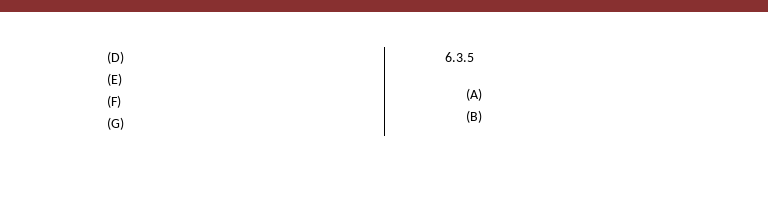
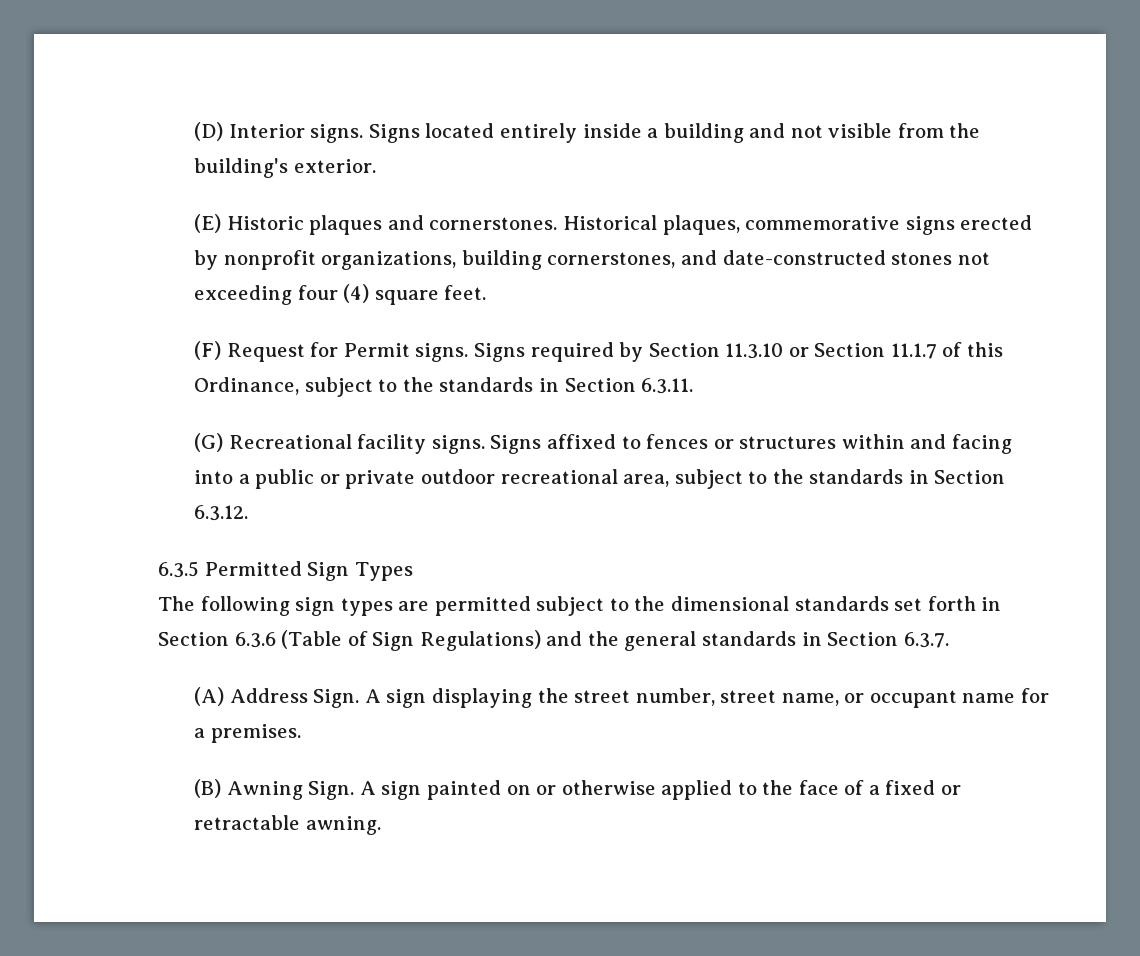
- (D)
- (E)
- (F)
- (G)
- 6.3.5
- (A)
- (B)
+ (D) Interior signs. Signs located entirely inside a building and not visible from the building's exterior.
+ (E) Historic plaques and cornerstones. Historical plaques, commemorative signs erected by nonprofit organizations, building cornerstones, and date-constructed stones not exceeding four (4) square feet.
+ (F) Request for Permit signs. Signs required by Section 11.3.10 or Section 11.1.7 of this Ordinance, subject to the standards in Section 6.3.11.
+ (G) Recreational facility signs. Signs affixed to fences or structures within and facing into a public or private outdoor recreational area, subject to the standards in Section 6.3.12.
+ 6.3.5 Permitted Sign Types
+ The following sign types are permitted subject to the dimensional standards set forth in Section 6.3.6 (Table of Sign Regulations) and the general standards in Section 6.3.7.
+ (A) Address Sign. A sign displaying the street number, street name, or occupant name for a premises.
+ (B) Awning Sign. A sign painted on or otherwise applied to the face of a fixed or retractable awning.

